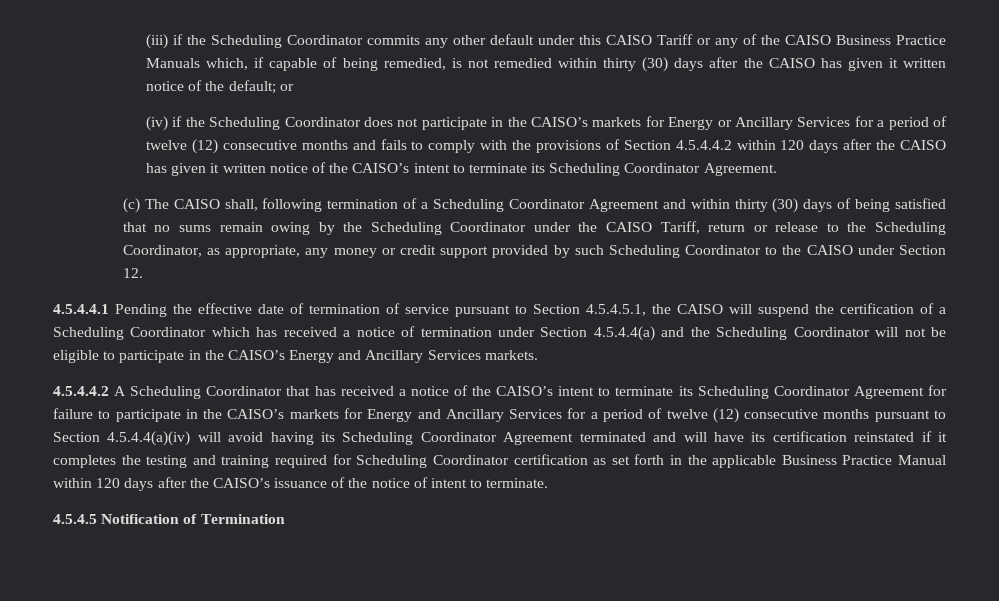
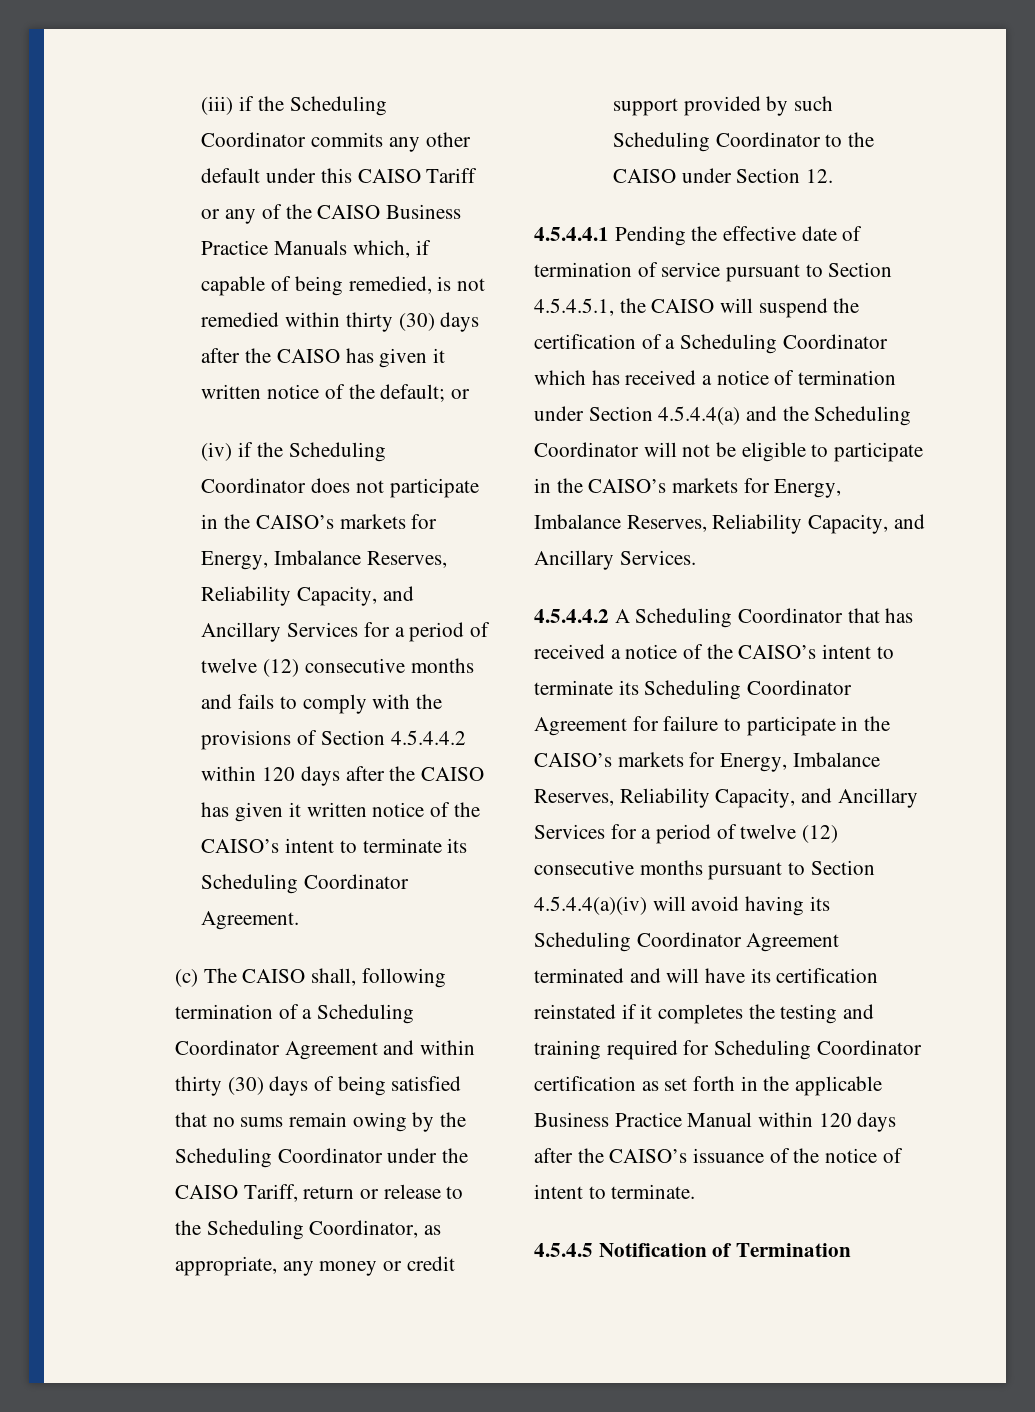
- (iv) if the Scheduling Coordinator does not participate in the CAISO’s markets for Energy or Ancillary Services for a period of twelve (12) consecutive months and fails to comply with the provisions of Section 4.5.4.4.2 within 120 days after the CAISO has given it written notice of the CAISO’s intent to terminate its Scheduling Coordinator Agreement.
+ (iv) if the Scheduling Coordinator does not participate in the CAISO’s markets for Energy, Imbalance Reserves, Reliability Capacity, and Ancillary Services for a period of twelve (12) consecutive months and fails to comply with the provisions of Section 4.5.4.4.2 within 120 days after the CAISO has given it written notice of the CAISO’s intent to terminate its Scheduling Coordinator Agreement.
- 4.5.4.4.1 Pending the effective date of termination of service pursuant to Section 4.5.4.5.1, the CAISO will suspend the certification of a Scheduling Coordinator which has received a notice of termination under Section 4.5.4.4(a) and the Scheduling Coordinator will not be eligible to participate in the CAISO’s Energy and Ancillary Services markets.
+ 4.5.4.4.1 Pending the effective date of termination of service pursuant to Section 4.5.4.5.1, the CAISO will suspend the certification of a Scheduling Coordinator which has received a notice of termination under Section 4.5.4.4(a) and the Scheduling Coordinator will not be eligible to participate in the CAISO’s markets for Energy, Imbalance Reserves, Reliability Capacity, and Ancillary Services.
- 4.5.4.4.2 A Scheduling Coordinator that has received a notice of the CAISO’s intent to terminate its Scheduling Coordinator Agreement for failure to participate in the CAISO’s markets for Energy and Ancillary Services for a period of twelve (12) consecutive months pursuant to Section 4.5.4.4(a)(iv) will avoid having its Scheduling Coordinator Agreement terminated and will have its certification reinstated if it completes the testing and training required for Scheduling Coordinator certification as set forth in the applicable Business Practice Manual within 120 days after the CAISO’s issuance of the notice of intent to terminate.
+ 4.5.4.4.2 A Scheduling Coordinator that has received a notice of the CAISO’s intent to terminate its Scheduling Coordinator Agreement for failure to participate in the CAISO’s markets for Energy, Imbalance Reserves, Reliability Capacity, and Ancillary Services for a period of twelve (12) consecutive months pursuant to Section 4.5.4.4(a)(iv) will avoid having its Scheduling Coordinator Agreement terminated and will have its certification reinstated if it completes the testing and training required for Scheduling Coordinator certification as set forth in the applicable Business Practice Manual within 120 days after the CAISO’s issuance of the notice of intent to terminate.

